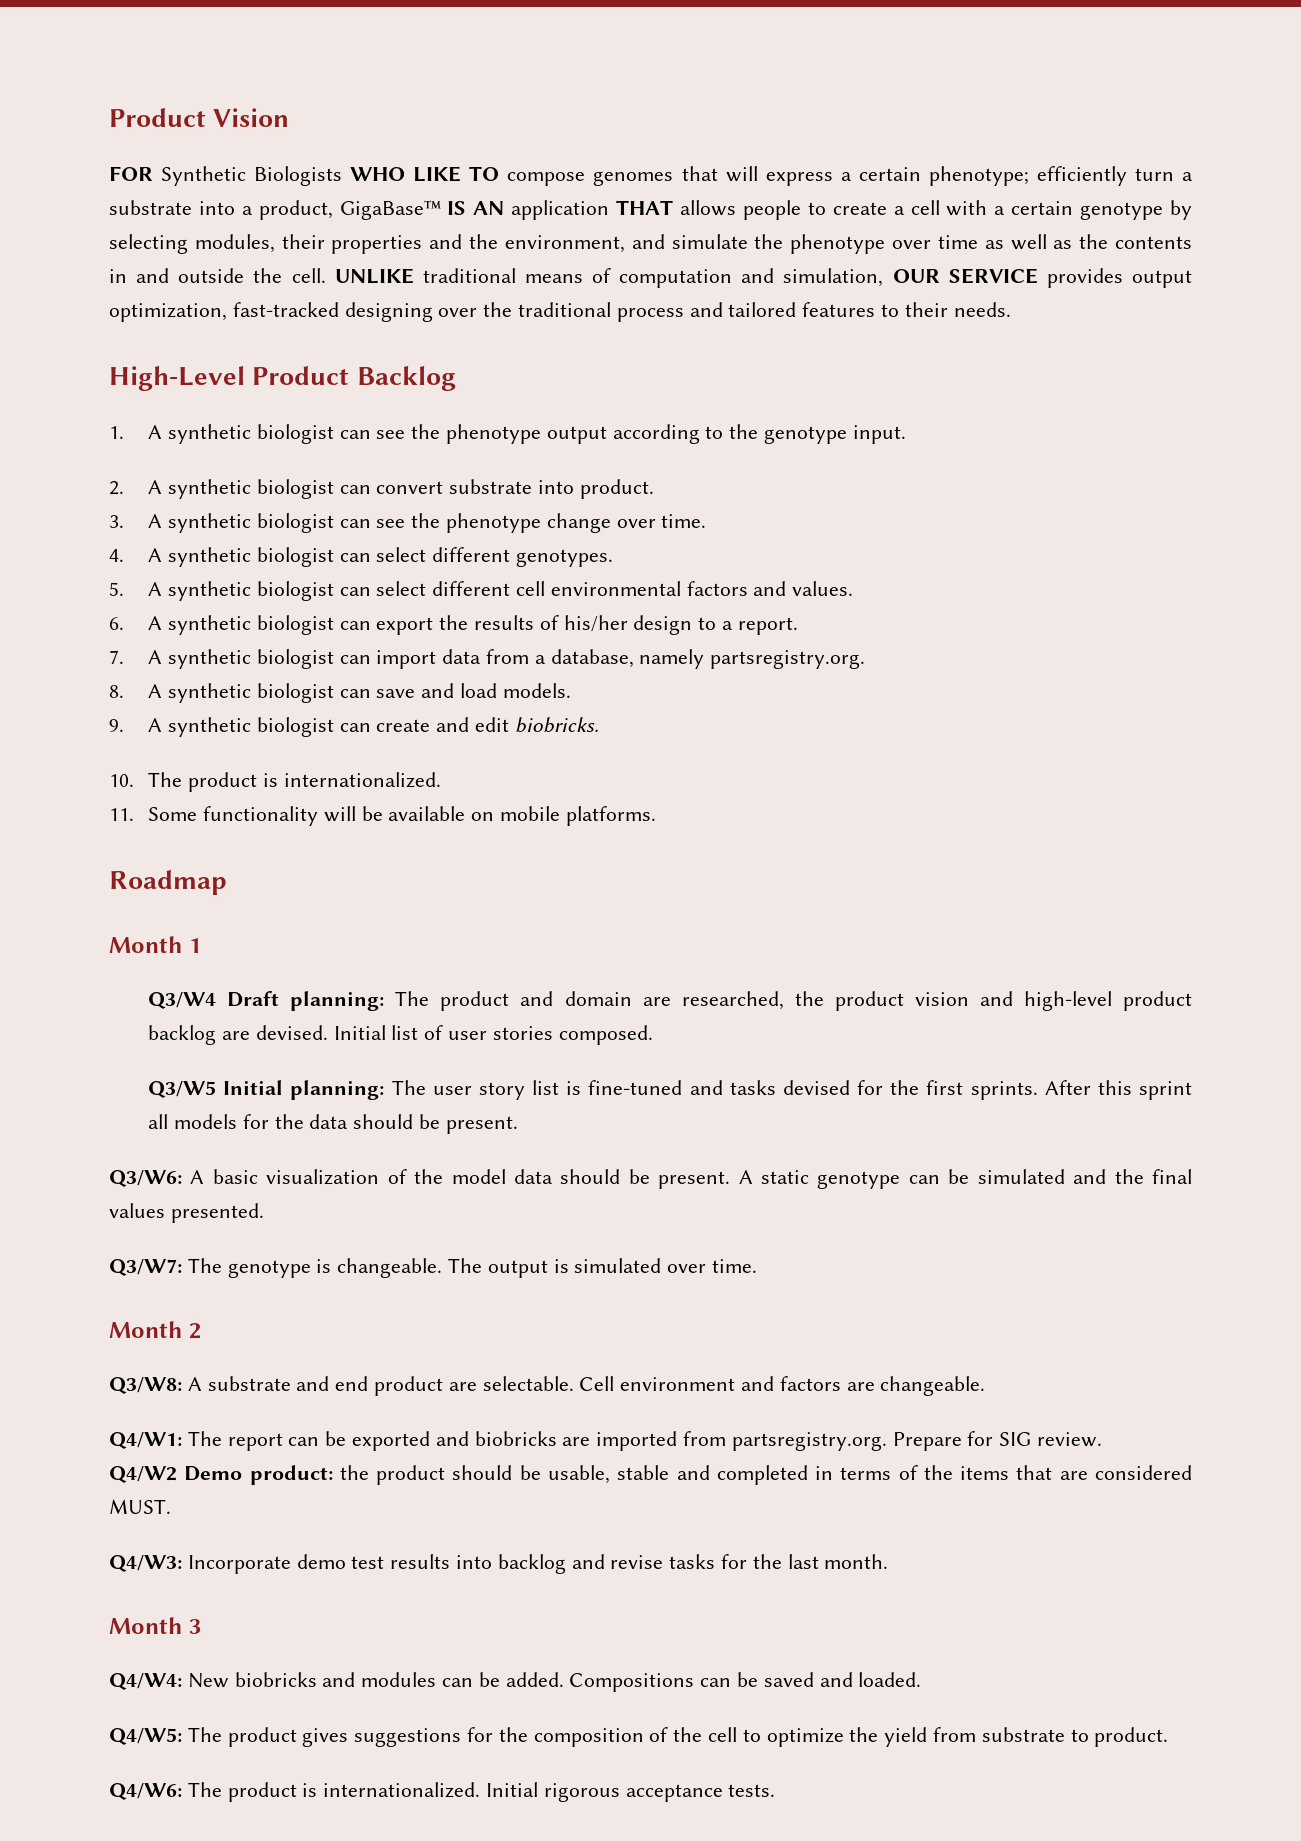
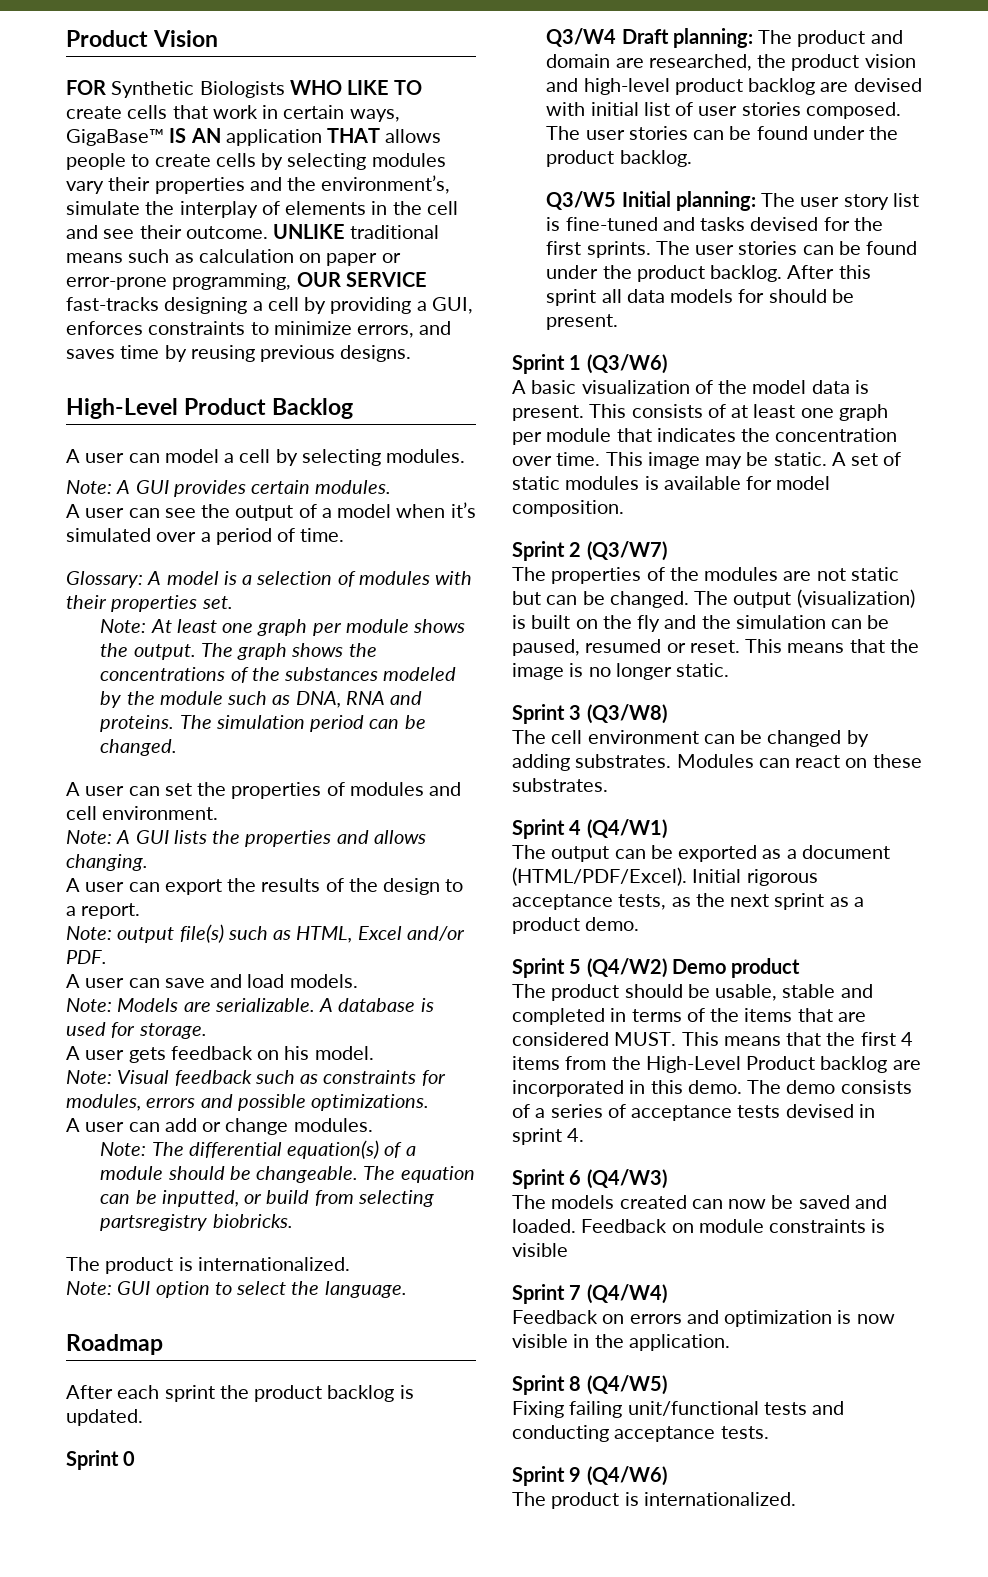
- FOR Synthetic Biologists WHO LIKE TO compose genomes that will express a certain phenotype; efficiently turn a substrate into a product, GigaBase™ IS AN application THAT allows people to create a cell with a certain genotype by selecting modules, their properties and the environment, and simulate the phenotype over time as well as the contents in and outside the cell. UNLIKE traditional means of computation and simulation, OUR SERVICE provides output optimization, fast-tracked designing over the traditional process and tailored features to their needs.
+ FOR Synthetic Biologists WHO LIKE TO create cells that work in certain ways, GigaBase™ IS AN application THAT allows people to create cells by selecting modules vary their properties and the environment’s, simulate the interplay of elements in the cell and see their outcome. UNLIKE traditional means such as calculation on paper or error-prone programming, OUR SERVICE fast-tracks designing a cell by providing a GUI, enforces constraints to minimize errors, and saves time by reusing previous designs.
  High-Level Product Backlog
- 1. A synthetic biologist can see the phenotype output according to the genotype input.
- 2. A synthetic biologist can convert substrate into product.
- 3. A synthetic biologist can see the phenotype change over time.
- 4. A synthetic biologist can select different genotypes.
- 5. A synthetic biologist can select different cell environmental factors and values.
- 6. A synthetic biologist can export the results of his/her design to a report.
+ A user can model a cell by selecting modules.
+ Note: A GUI provides certain modules.
+ A user can see the output of a model when it’s simulated over a period of time.
+ Glossary: A model is a selection of modules with their properties set.
+ Note: At least one graph per module shows the output. The graph shows the concentrations of the substances modeled by the module such as DNA, RNA and proteins. The simulation period can be changed.
+ A user can set the properties of modules and cell environment.
+ Note: A GUI lists the properties and allows changing.
+ A user can export the results of the design to a report.
- 7. A synthetic biologist can import data from a database, namely partsregistry.org.
- 8. A synthetic biologist can save and load models.
+ Note: output file(s) such as HTML, Excel and/or PDF.
+ A user can save and load models.
- 9. A synthetic biologist can create and edit biobricks.
- 10. The product is internationalized.
+ Note: Models are serializable. A database is used for storage.
+ A user gets feedback on his model.
+ Note: Visual feedback such as constraints for modules, errors and possible optimizations.
+ A user can add or change modules.
+ Note: The differential equation(s) of a module should be changeable. The equation can be inputted, or build from selecting partsregistry biobricks.
+ The product is internationalized.
- 11. Some functionality will be available on mobile platforms.
+ Note: GUI option to select the language.
  Roadmap
- Month 1
+ After each sprint the product backlog is updated.
+ Sprint 0
- Q3/W4 Draft planning: The product and domain are researched, the product vision and high-level product backlog are devised. Initial list of user stories composed.
+ Q3/W4 Draft planning: The product and domain are researched, the product vision and high-level product backlog are devised with initial list of user stories composed. The user stories can be found under the product backlog.
- Q3/W5 Initial planning: The user story list is fine-tuned and tasks devised for the first sprints.
+ Q3/W5 Initial planning: The user story list is fine-tuned and tasks devised for the first sprints. The user stories can be found under the product backlog.
- After this sprint all models for the data should be present.
+ After this sprint all data models for should be present.
- Q3/W6: A basic visualization of the model data should be present. A static genotype can be simulated and the final values presented.
- Q3/W7: The genotype is changeable. The output is simulated over time.
- Month 2
- Q3/W8: A substrate and end product are selectable. Cell environment and factors are changeable.
- Q4/W1: The report can be exported and biobricks are imported from partsregistry.org. Prepare for SIG review.
- Q4/W2 Demo product: the product should be usable, stable and completed in terms of the items that are considered MUST.
- Q4/W3: Incorporate demo test results into backlog and revise tasks for the last month.
- Month 3
- Q4/W4: New biobricks and modules can be added. Compositions can be saved and loaded.
- Q4/W5: The product gives suggestions for the composition of the cell to optimize the yield from substrate to product.
- Q4/W6: The product is internationalized. Initial rigorous acceptance tests.
+ Sprint 1 (Q3/W6)
+ A basic visualization of the model data is present. This consists of at least one graph per module that indicates the concentration over time. This image may be static. A set of static modules is available for model composition.
+ Sprint 2 (Q3/W7)
+ The properties of the modules are not static but can be changed. The output (visualization) is built on the fly and the simulation can be paused, resumed or reset. This means that the image is no longer static.
+ Sprint 3 (Q3/W8)
+ The cell environment can be changed by adding substrates. Modules can react on these substrates.
+ Sprint 4 (Q4/W1)
+ The output can be exported as a document (HTML/PDF/Excel). Initial rigorous acceptance tests, as the next sprint as a product demo.
+ Sprint 5 (Q4/W2) Demo product
+ The product should be usable, stable and completed in terms of the items that are considered MUST. This means that the first 4 items from the High-Level Product backlog are incorporated in this demo. The demo consists of a series of acceptance tests devised in sprint 4.
+ Sprint 6 (Q4/W3)
+ The models created can now be saved and loaded. Feedback on module constraints is visible
+ Sprint 7 (Q4/W4)
+ Feedback on errors and optimization is now visible in the application.
+ Sprint 8 (Q4/W5)
+ Fixing failing unit/functional tests and conducting acceptance tests.
+ Sprint 9 (Q4/W6)
+ The product is internationalized.

